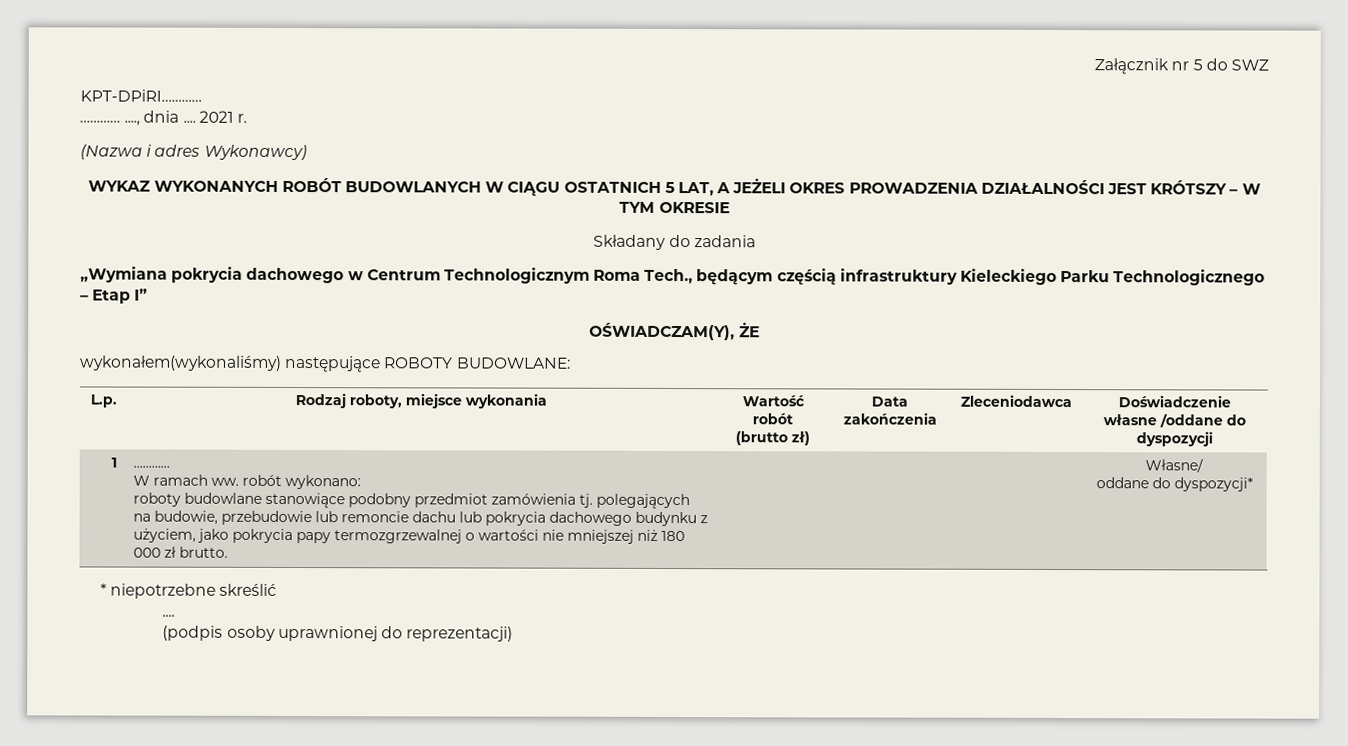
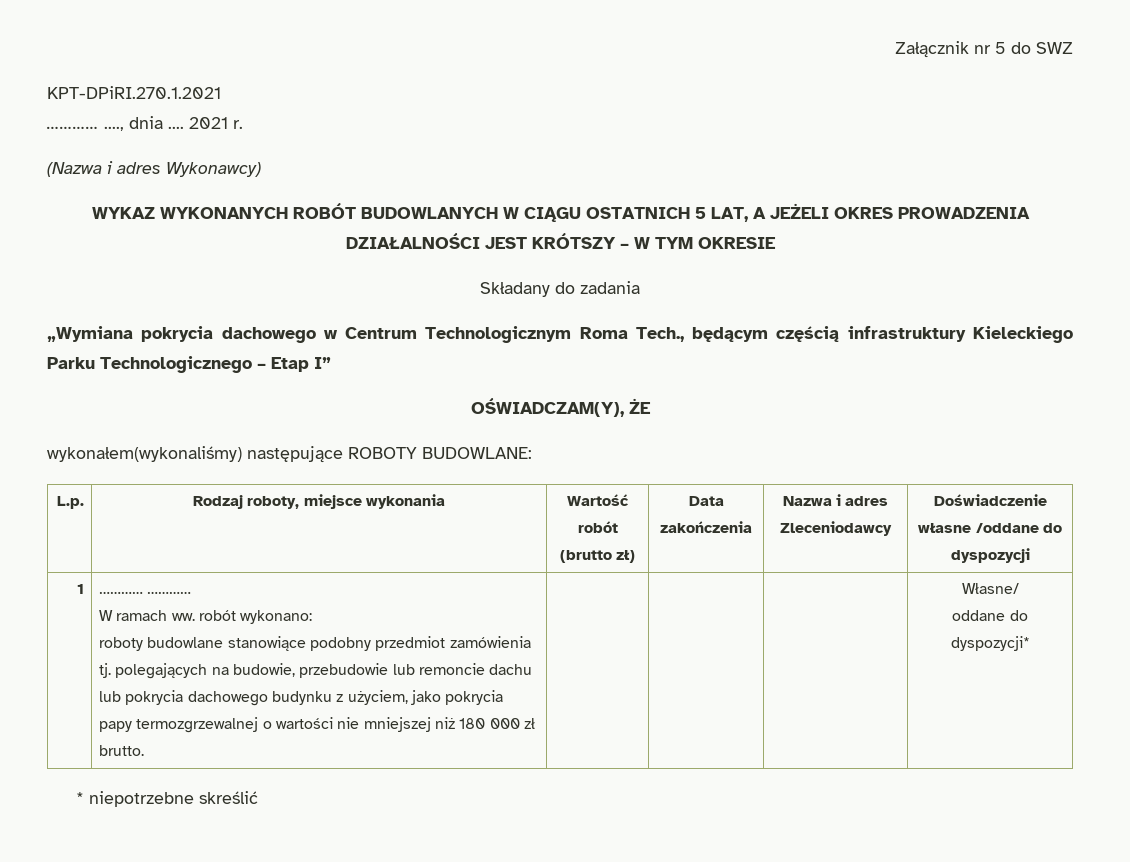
- KPT-DPiRI…………
+ KPT-DPiRI.270.1.2021
- L.p. | Rodzaj roboty, miejsce wykonania | Wartość robót (brutto zł) | Data zakończenia | Zleceniodawca | Doświadczenie własne /oddane do dyspozycji
+ L.p. | Rodzaj roboty, miejsce wykonania | Wartość robót (brutto zł) | Data zakończenia | Nazwa i adres Zleceniodawcy | Doświadczenie własne /oddane do dyspozycji
- 1 | …………
+ 1 | ………… …………
  * niepotrzebne skreślić
- ....
- (podpis osoby uprawnionej do reprezentacji)

